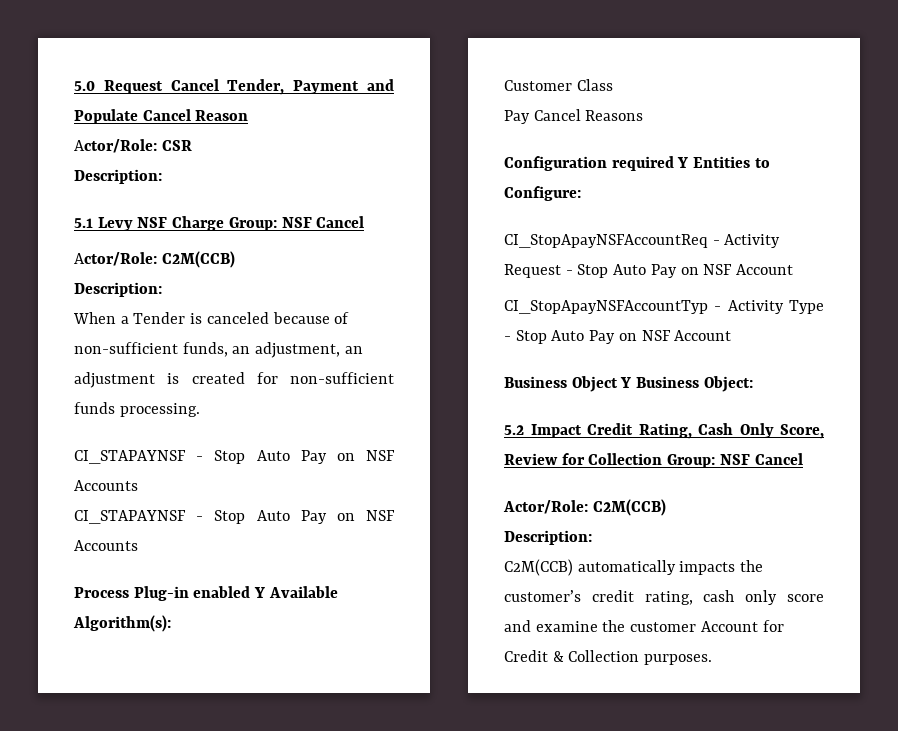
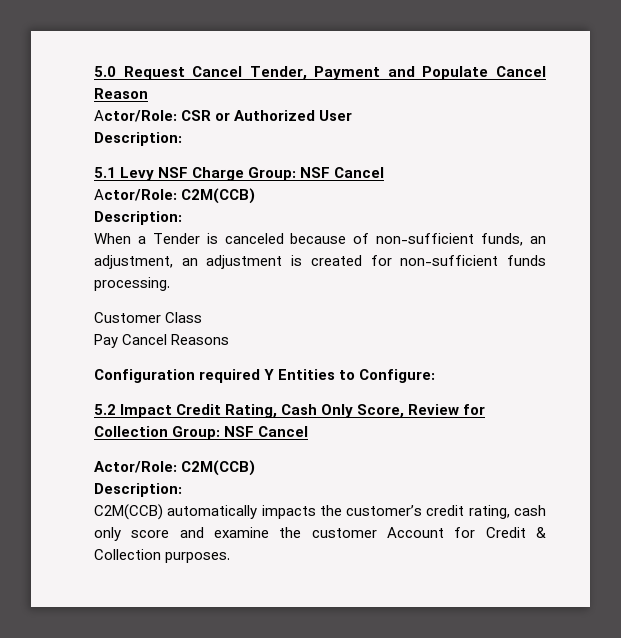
- Actor/Role: CSR
+ Actor/Role: CSR or Authorized User
  When a Tender is canceled because of non-sufficient funds, an adjustment, an adjustment is created for non-sufficient funds processing.
- CI_STAPAYNSF - Stop Auto Pay on NSF Accounts
- CI_STAPAYNSF - Stop Auto Pay on NSF Accounts
- Process Plug-in enabled Y Available Algorithm(s):
- CI_StopApayNSFAccountReq - Activity Request - Stop Auto Pay on NSF Account
- CI_StopApayNSFAccountTyp - Activity Type - Stop Auto Pay on NSF Account
- Business Object Y Business Object:

